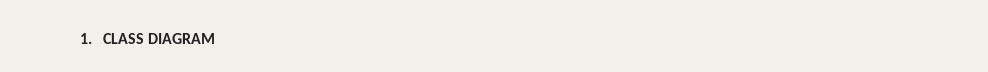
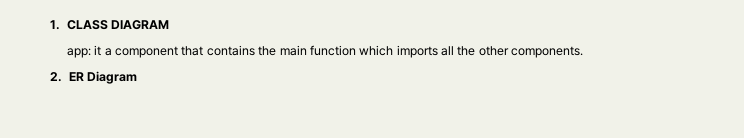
+ app: it a component that contains the main function which imports all the other components.
+ 2. ER Diagram

